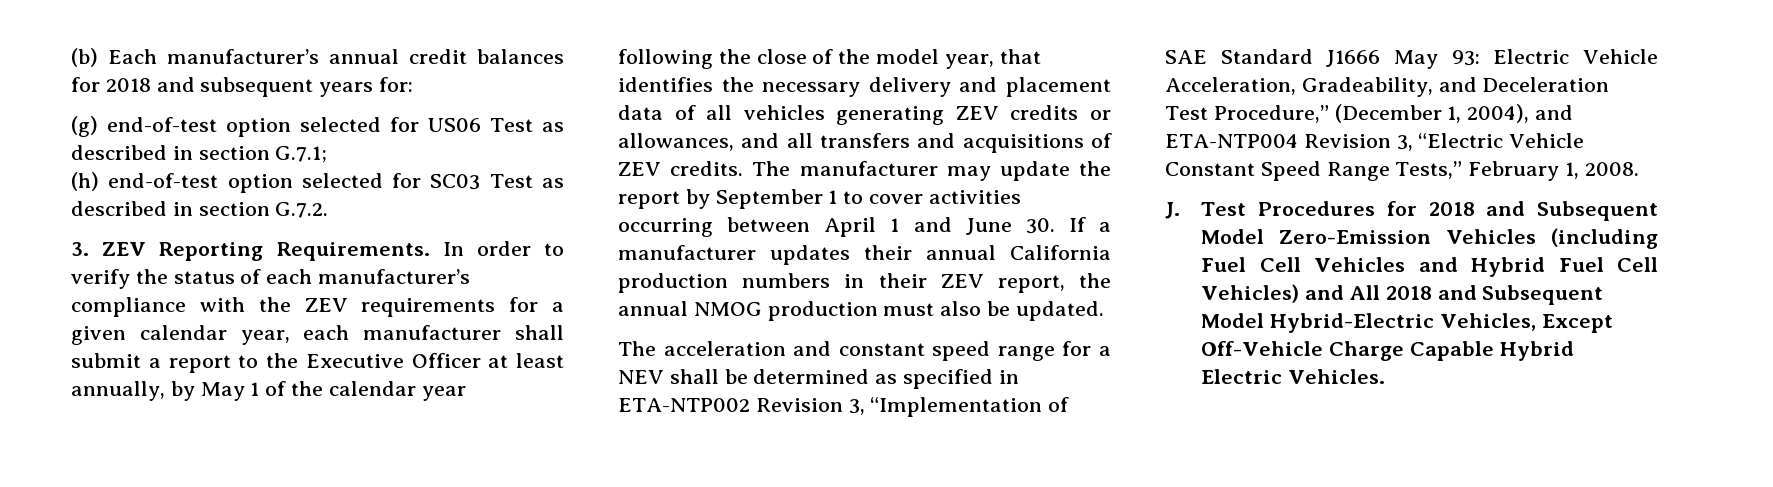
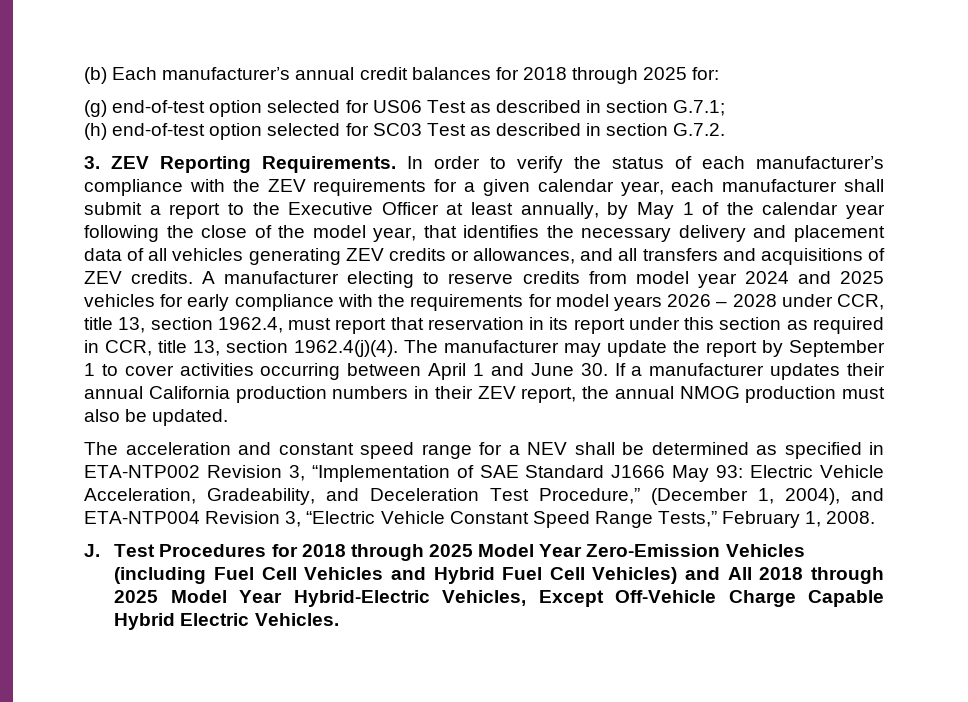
- (b) Each manufacturer’s annual credit balances for 2018 and subsequent years for:
+ (b) Each manufacturer’s annual credit balances for 2018 through 2025 for:
- The manufacturer may update the report by September 1 to cover activities occurring between April 1 and June 30. If a manufacturer updates their annual California production numbers in their ZEV report, the annual NMOG production must also be updated.
+ A manufacturer electing to reserve credits from model year 2024 and 2025 vehicles for early compliance with the requirements for model years 2026 – 2028 under CCR, title 13, section 1962.4, must report that reservation in its report under this section as required in CCR, title 13, section 1962.4(j)(4). The manufacturer may update the report by September 1 to cover activities occurring between April 1 and June 30. If a manufacturer updates their annual California production numbers in their ZEV report, the annual NMOG production must also be updated.
- J. Test Procedures for 2018 and Subsequent Model Zero-Emission Vehicles (including Fuel Cell Vehicles and Hybrid Fuel Cell Vehicles) and All 2018 and Subsequent Model Hybrid-Electric Vehicles, Except Off-Vehicle Charge Capable Hybrid Electric Vehicles.
+ J. Test Procedures for 2018 through 2025 Model Year Zero-Emission Vehicles (including Fuel Cell Vehicles and Hybrid Fuel Cell Vehicles) and All 2018 through 2025 Model Year Hybrid-Electric Vehicles, Except Off-Vehicle Charge Capable Hybrid Electric Vehicles.

